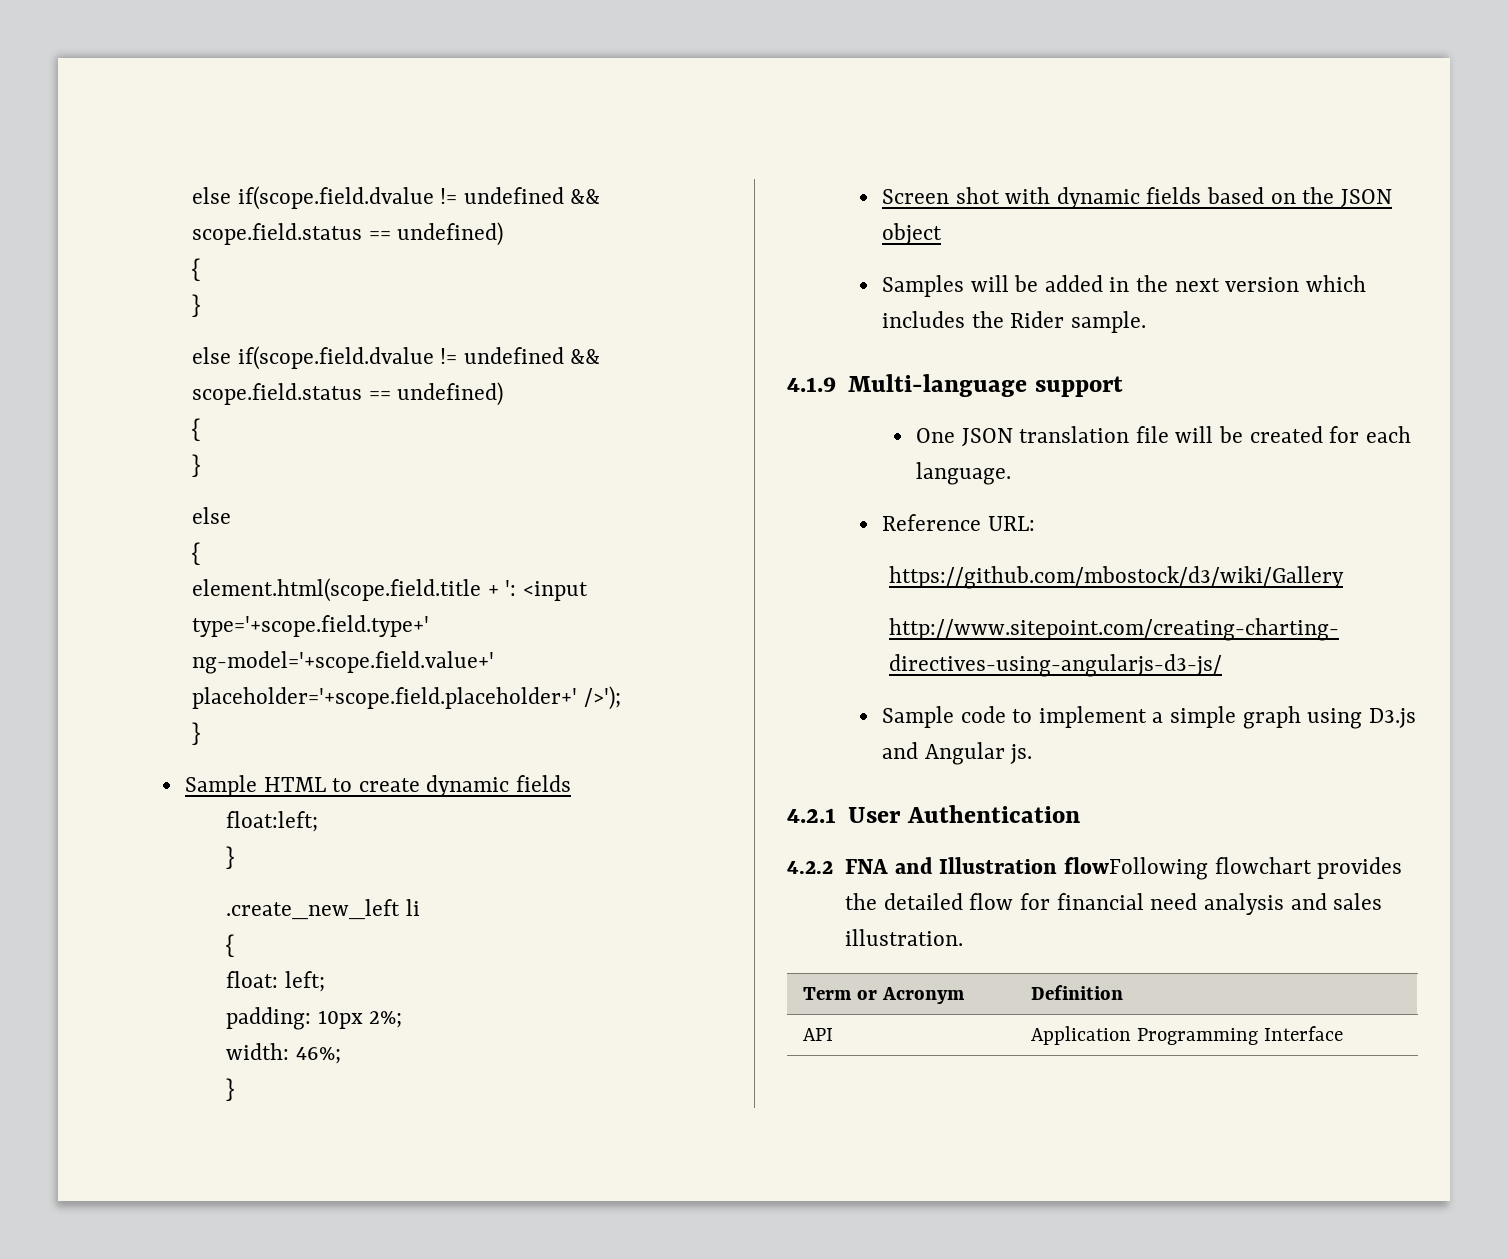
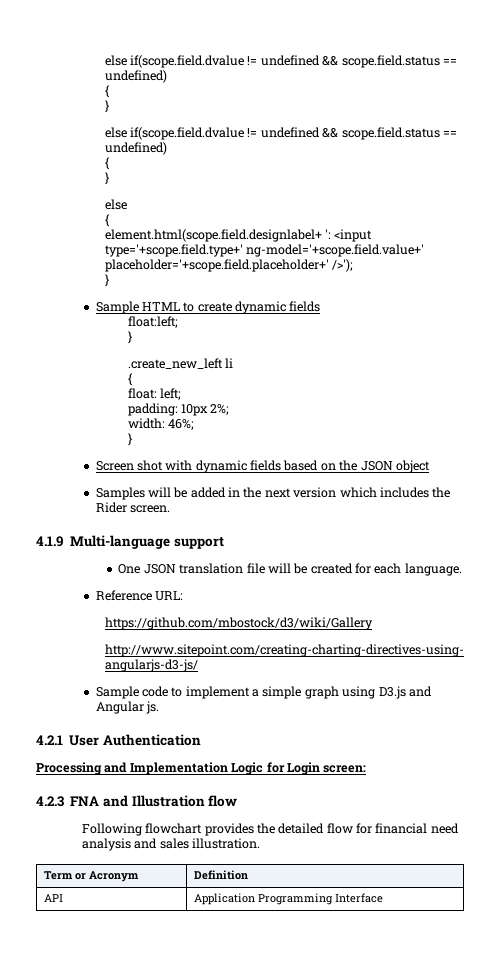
- element.html(scope.field.title + ': <input type='+scope.field.type+' ng-model='+scope.field.value+' placeholder='+scope.field.placeholder+' />');
+ element.html(scope.field.designlabel+ ': <input type='+scope.field.type+' ng-model='+scope.field.value+' placeholder='+scope.field.placeholder+' />');
- Samples will be added in the next version which includes the Rider sample.
+ Samples will be added in the next version which includes the Rider screen.
- 4.2.2 FNA and Illustration flowFollowing flowchart provides the detailed flow for financial need analysis and sales illustration.
+ Processing and Implementation Logic for Login screen:
+ 4.2.3 FNA and Illustration flow
+ Following flowchart provides the detailed flow for financial need analysis and sales illustration.

